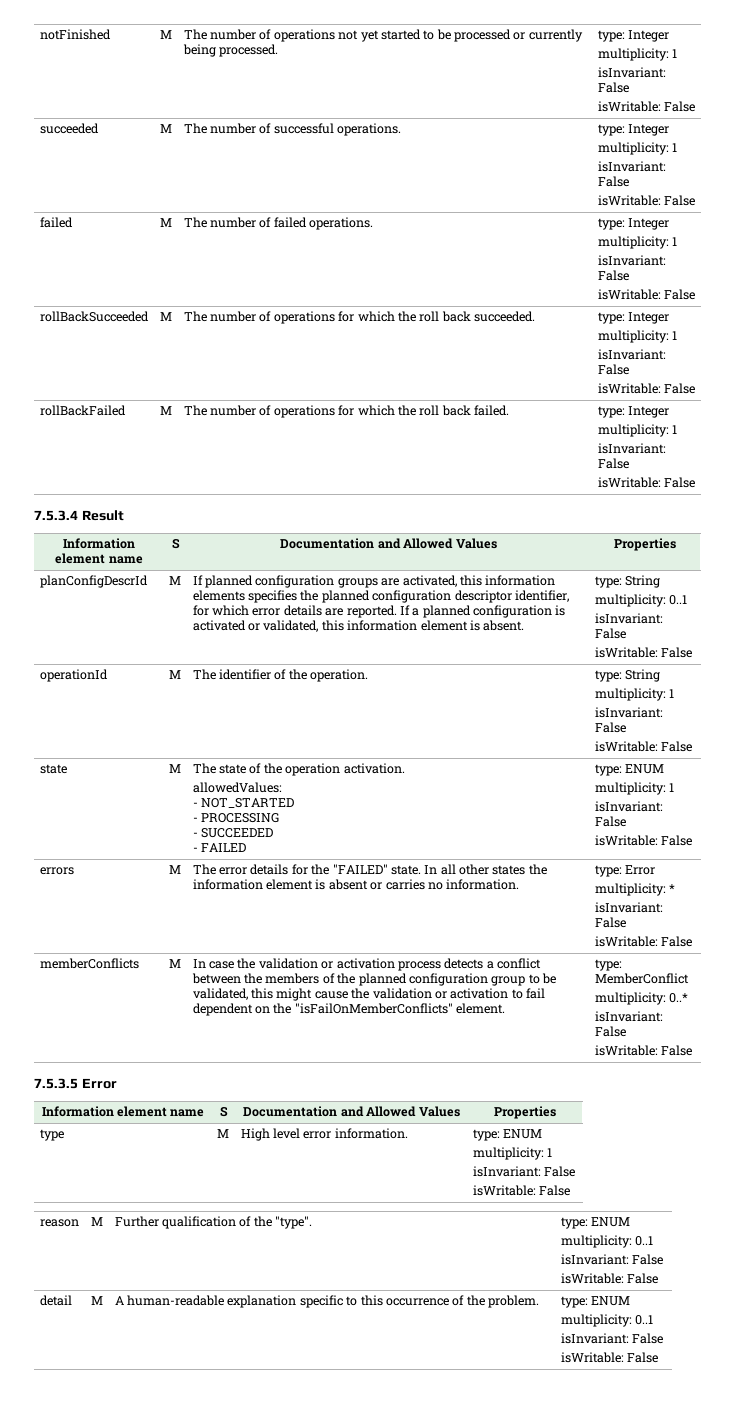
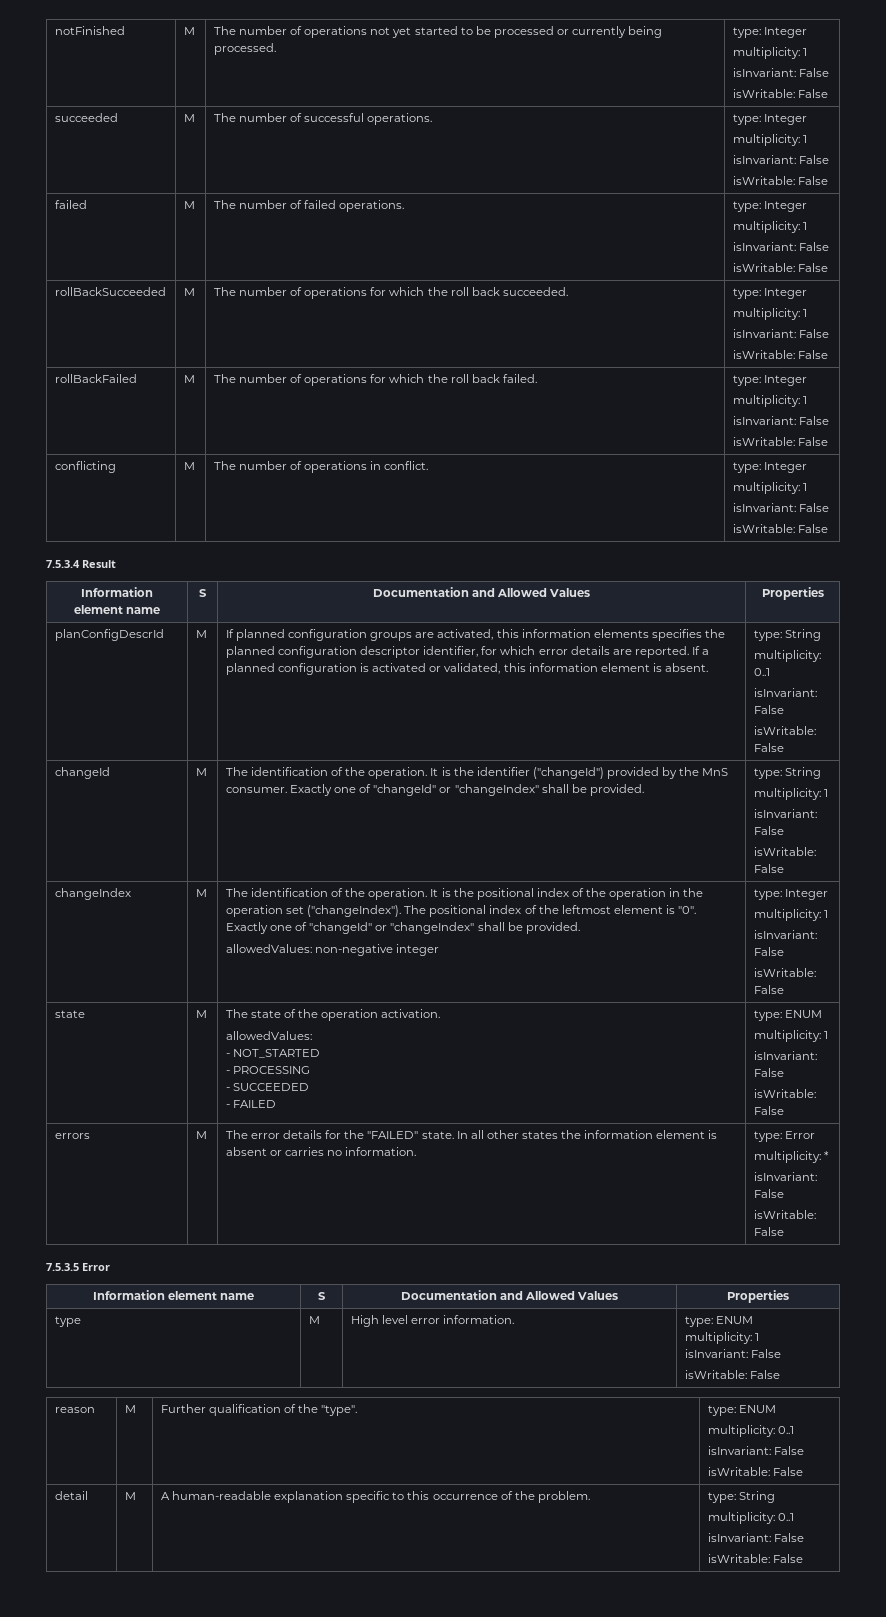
+ conflicting | M | The number of operations in conflict. | type: Integer
+ multiplicity: 1
+ isInvariant: False
+ isWritable: False
- operationId | M | The identifier of the operation. | type: String
+ changeId | M | The identification of the operation. It is the identifier ("changeId") provided by the MnS consumer. Exactly one of "changeId" or "changeIndex" shall be provided. | type: String
+ changeIndex | M | The identification of the operation. It is the positional index of the operation in the operation set ("changeIndex"). The positional index of the leftmost element is "0". Exactly one of "changeId" or "changeIndex" shall be provided.
+ allowedValues: non-negative integer | type: Integer
+ multiplicity: 1
+ isInvariant: False
+ isWritable: False
- memberConflicts | M | In case the validation or activation process detects a conflict between the members of the planned configuration group to be validated, this might cause the validation or activation to fail dependent on the "isFailOnMemberConflicts" element. | type: MemberConflict
- multiplicity: 0..*
- isInvariant: False
- isWritable: False
- detail | M | A human-readable explanation specific to this occurrence of the problem. | type: ENUM
+ detail | M | A human-readable explanation specific to this occurrence of the problem. | type: String

